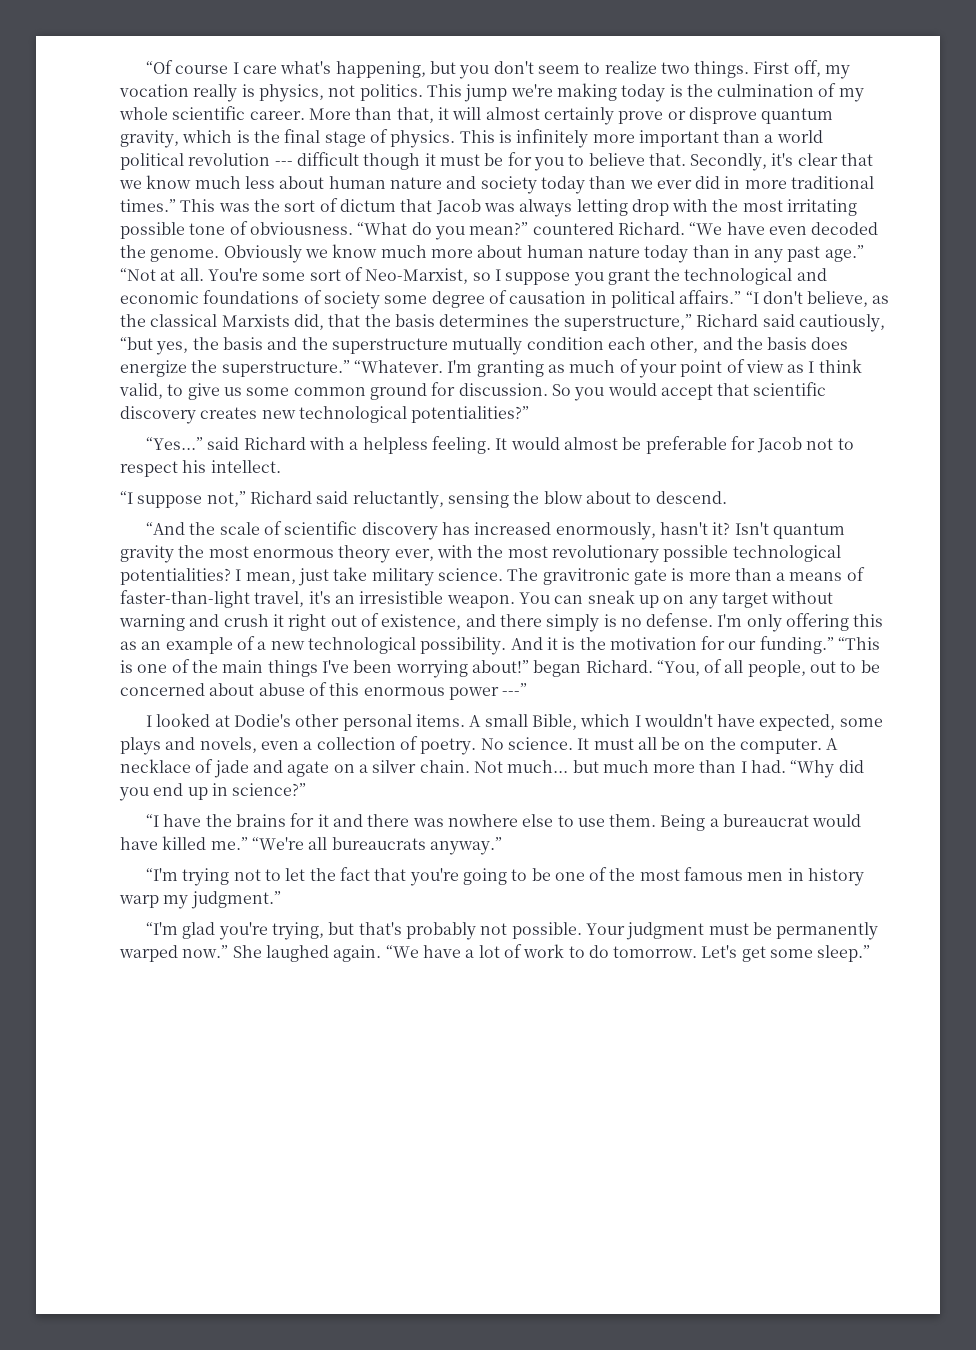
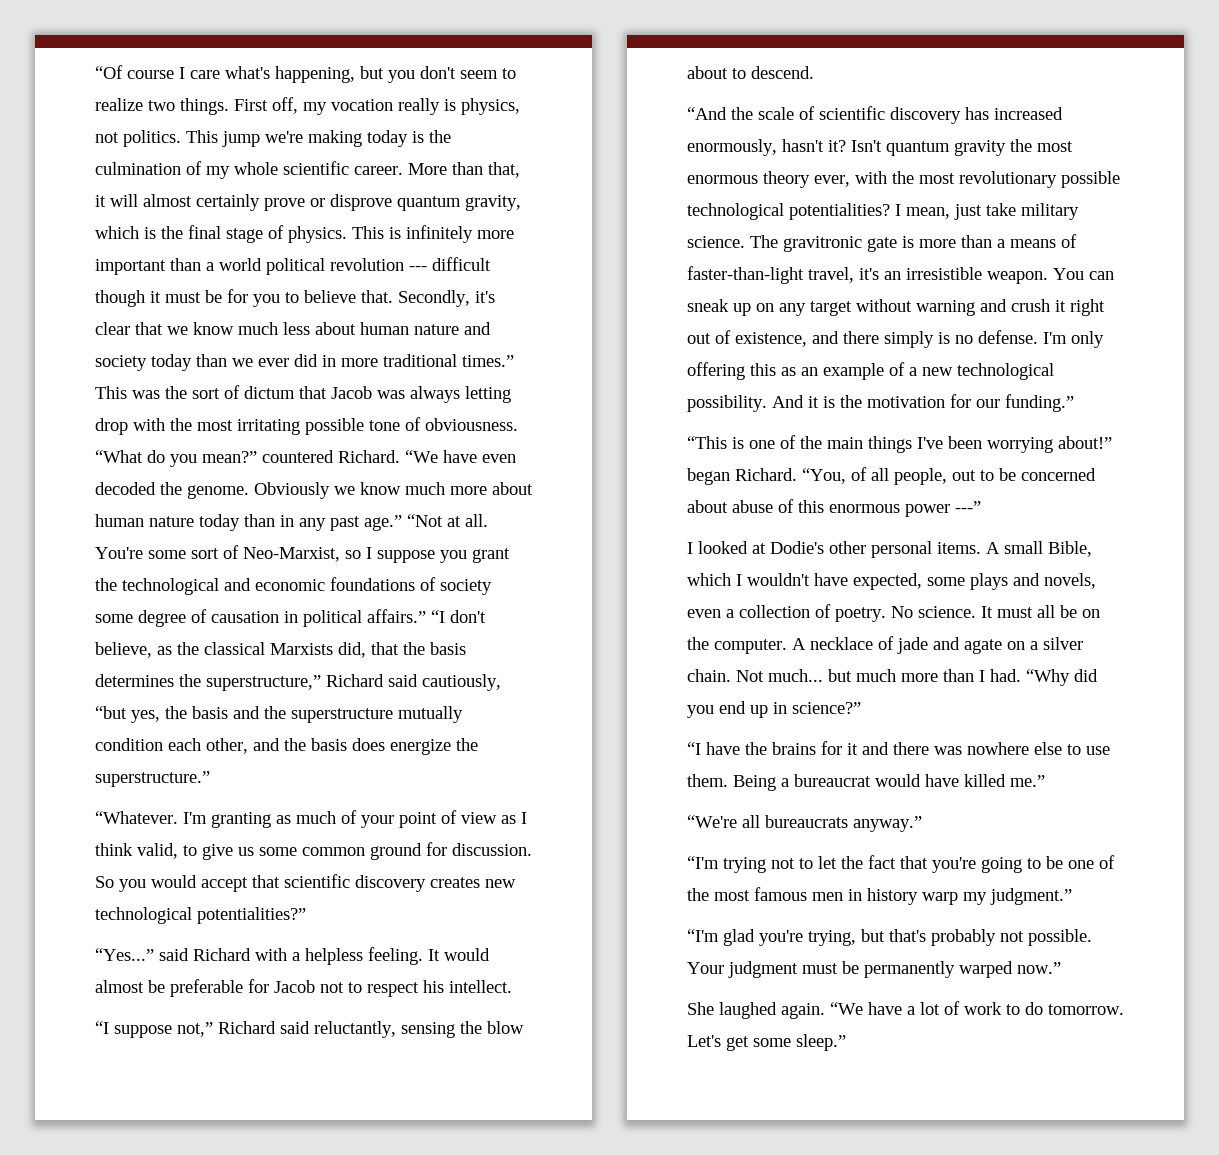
- “I don't believe, as the classical Marxists did, that the basis determines the superstructure,” Richard said cautiously, “but yes, the basis and the superstructure mutually condition each other, and the basis does energize the superstructure.” “Whatever.
+ “I don't believe, as the classical Marxists did, that the basis determines the superstructure,” Richard said cautiously, “but yes, the basis and the superstructure mutually condition each other, and the basis does energize the superstructure.”
+ “Whatever.
- And it is the motivation for our funding.” “This is one of the main things I've been worrying about!” began Richard.
+ And it is the motivation for our funding.”
+ “This is one of the main things I've been worrying about!” began Richard.
- Being a bureaucrat would have killed me.” “We're all bureaucrats anyway.”
+ Being a bureaucrat would have killed me.”
+ “We're all bureaucrats anyway.”
- Your judgment must be permanently warped now.” She laughed again.
+ Your judgment must be permanently warped now.”
+ She laughed again.

